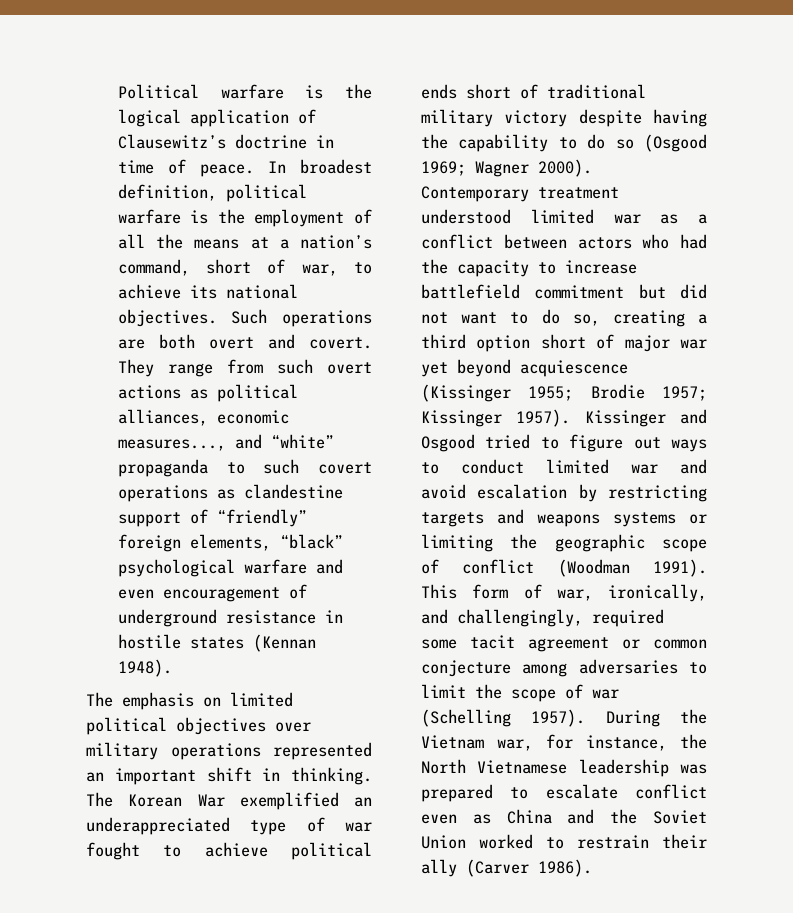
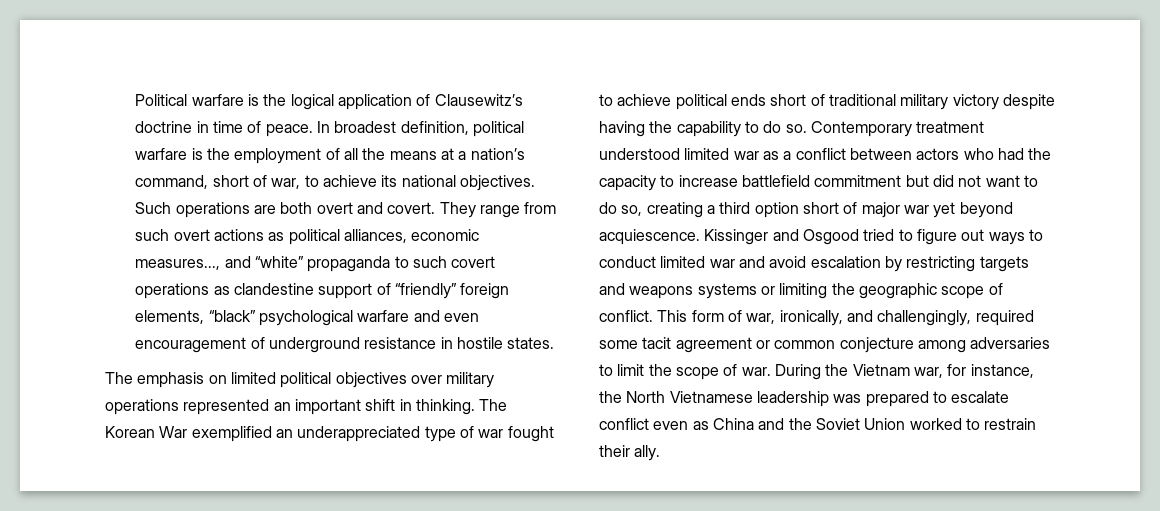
- They range from such overt actions as political alliances, economic measures..., and “white” propaganda to such covert operations as clandestine support of “friendly” foreign elements, “black” psychological warfare and even encouragement of underground resistance in hostile states (Kennan 1948).
+ They range from such overt actions as political alliances, economic measures..., and “white” propaganda to such covert operations as clandestine support of “friendly” foreign elements, “black” psychological warfare and even encouragement of underground resistance in hostile states.
- The Korean War exemplified an underappreciated type of war fought to achieve political ends short of traditional military victory despite having the capability to do so (Osgood 1969; Wagner 2000).
+ The Korean War exemplified an underappreciated type of war fought to achieve political ends short of traditional military victory despite having the capability to do so.
- Contemporary treatment understood limited war as a conflict between actors who had the capacity to increase battlefield commitment but did not want to do so, creating a third option short of major war yet beyond acquiescence (Kissinger 1955; Brodie 1957; Kissinger 1957).
+ Contemporary treatment understood limited war as a conflict between actors who had the capacity to increase battlefield commitment but did not want to do so, creating a third option short of major war yet beyond acquiescence.
- Kissinger and Osgood tried to figure out ways to conduct limited war and avoid escalation by restricting targets and weapons systems or limiting the geographic scope of conflict (Woodman 1991).
+ Kissinger and Osgood tried to figure out ways to conduct limited war and avoid escalation by restricting targets and weapons systems or limiting the geographic scope of conflict.
- This form of war, ironically, and challengingly, required some tacit agreement or common conjecture among adversaries to limit the scope of war (Schelling 1957).
+ This form of war, ironically, and challengingly, required some tacit agreement or common conjecture among adversaries to limit the scope of war.
- During the Vietnam war, for instance, the North Vietnamese leadership was prepared to escalate conflict even as China and the Soviet Union worked to restrain their ally (Carver 1986).
+ During the Vietnam war, for instance, the North Vietnamese leadership was prepared to escalate conflict even as China and the Soviet Union worked to restrain their ally.

